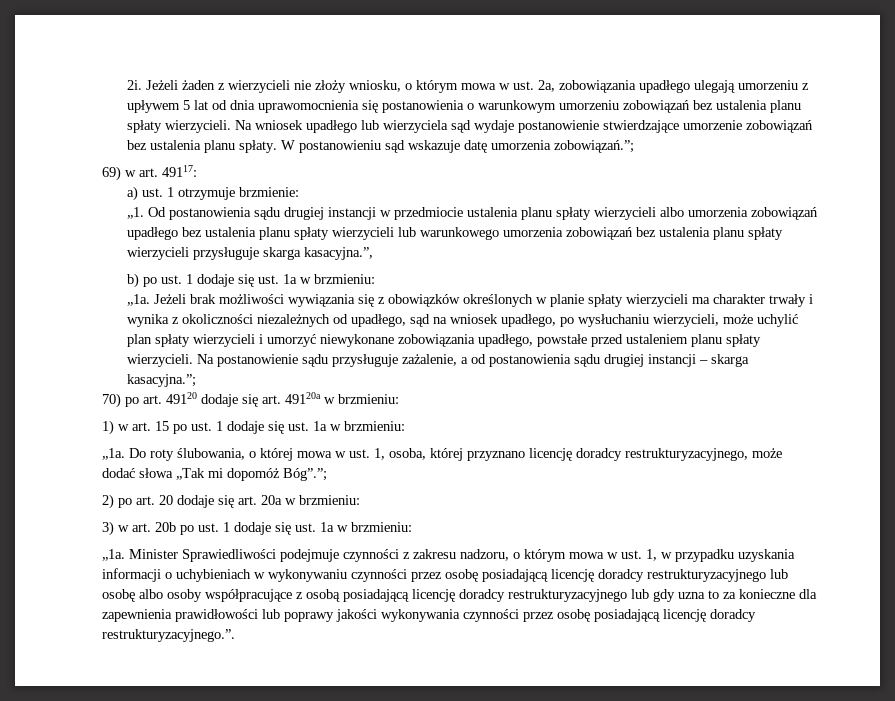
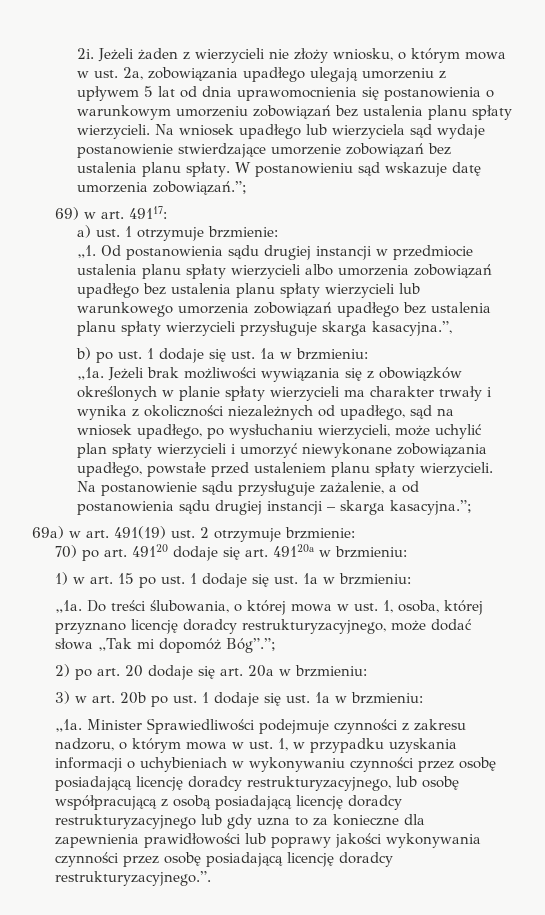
- Od postanowienia sądu drugiej instancji w przedmiocie ustalenia planu spłaty wierzycieli albo umorzenia zobowiązań upadłego bez ustalenia planu spłaty wierzycieli lub warunkowego umorzenia zobowiązań bez ustalenia planu spłaty wierzycieli przysługuje skarga kasacyjna.”,
+ Od postanowienia sądu drugiej instancji w przedmiocie ustalenia planu spłaty wierzycieli albo umorzenia zobowiązań upadłego bez ustalenia planu spłaty wierzycieli lub warunkowego umorzenia zobowiązań upadłego bez ustalenia planu spłaty wierzycieli przysługuje skarga kasacyjna.”,
+ 69a) w art. 491(19) ust. 2 otrzymuje brzmienie:
- Do roty ślubowania, o której mowa w ust. 1, osoba, której przyznano licencję doradcy restrukturyzacyjnego, może dodać słowa „Tak mi dopomóż Bóg”.”;
+ Do treści ślubowania, o której mowa w ust. 1, osoba, której przyznano licencję doradcy restrukturyzacyjnego, może dodać słowa „Tak mi dopomóż Bóg”.”;
- Minister Sprawiedliwości podejmuje czynności z zakresu nadzoru, o którym mowa w ust. 1, w przypadku uzyskania informacji o uchybieniach w wykonywaniu czynności przez osobę posiadającą licencję doradcy restrukturyzacyjnego lub osobę albo osoby współpracujące z osobą posiadającą licencję doradcy restrukturyzacyjnego lub gdy uzna to za konieczne dla zapewnienia prawidłowości lub poprawy jakości wykonywania czynności przez osobę posiadającą licencję doradcy restrukturyzacyjnego.”.
+ Minister Sprawiedliwości podejmuje czynności z zakresu nadzoru, o którym mowa w ust. 1, w przypadku uzyskania informacji o uchybieniach w wykonywaniu czynności przez osobę posiadającą licencję doradcy restrukturyzacyjnego, lub osobę współpracującą z osobą posiadającą licencję doradcy restrukturyzacyjnego lub gdy uzna to za konieczne dla zapewnienia prawidłowości lub poprawy jakości wykonywania czynności przez osobę posiadającą licencję doradcy restrukturyzacyjnego.”.

